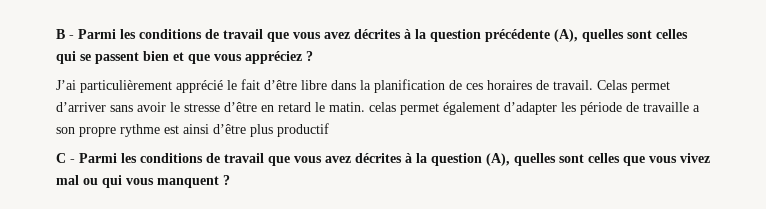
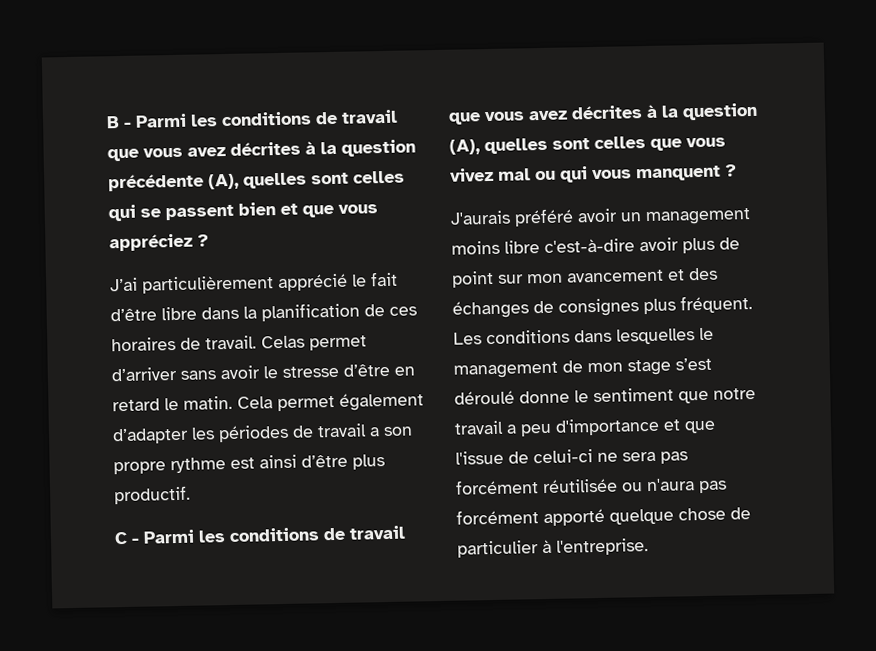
- Celas permet d’arriver sans avoir le stresse d’être en retard le matin. celas permet également d’adapter les période de travaille a son propre rythme est ainsi d’être plus productif
+ Celas permet d’arriver sans avoir le stresse d’être en retard le matin. Cela permet également d’adapter les périodes de travail a son propre rythme est ainsi d’être plus productif.
+ J'aurais préféré avoir un management moins libre c'est-à-dire avoir plus de point sur mon avancement et des échanges de consignes plus fréquent. Les conditions dans lesquelles le management de mon stage s’est déroulé donne le sentiment que notre travail a peu d'importance et que l'issue de celui-ci ne sera pas forcément réutilisée ou n'aura pas forcément apporté quelque chose de particulier à l'entreprise.

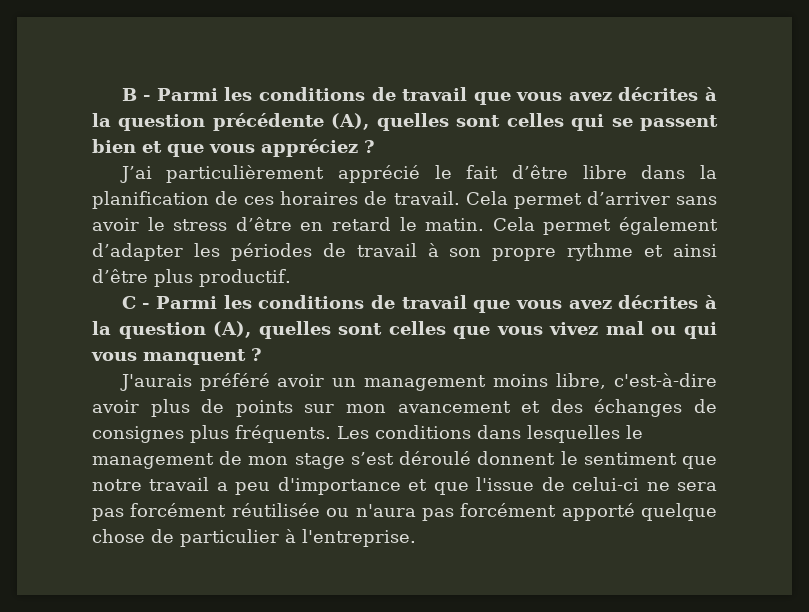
- Celas permet d’arriver sans avoir le stresse d’être en retard le matin.
+ Cela permet d’arriver sans avoir le stress d’être en retard le matin.
- Cela permet également d’adapter les périodes de travail a son propre rythme est ainsi d’être plus productif.
+ Cela permet également d’adapter les périodes de travail à son propre rythme et ainsi d’être plus productif.
- J'aurais préféré avoir un management moins libre c'est-à-dire avoir plus de point sur mon avancement et des échanges de consignes plus fréquent.
+ J'aurais préféré avoir un management moins libre, c'est-à-dire avoir plus de points sur mon avancement et des échanges de consignes plus fréquents.
- Les conditions dans lesquelles le management de mon stage s’est déroulé donne le sentiment que notre travail a peu d'importance et que l'issue de celui-ci ne sera pas forcément réutilisée ou n'aura pas forcément apporté quelque chose de particulier à l'entreprise.
+ Les conditions dans lesquelles le management de mon stage s’est déroulé donnent le sentiment que notre travail a peu d'importance et que l'issue de celui-ci ne sera pas forcément réutilisée ou n'aura pas forcément apporté quelque chose de particulier à l'entreprise.

